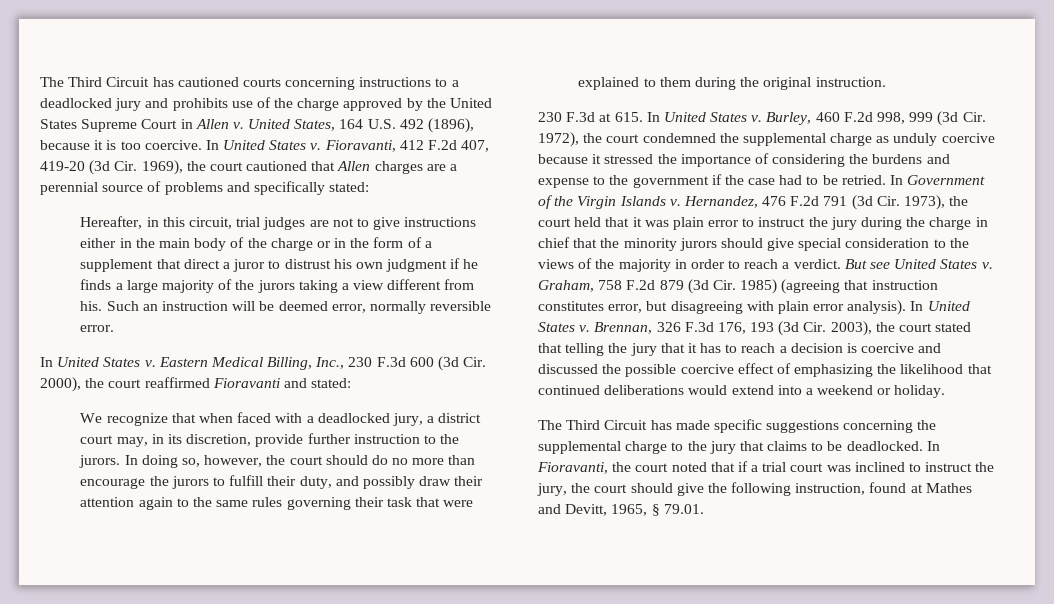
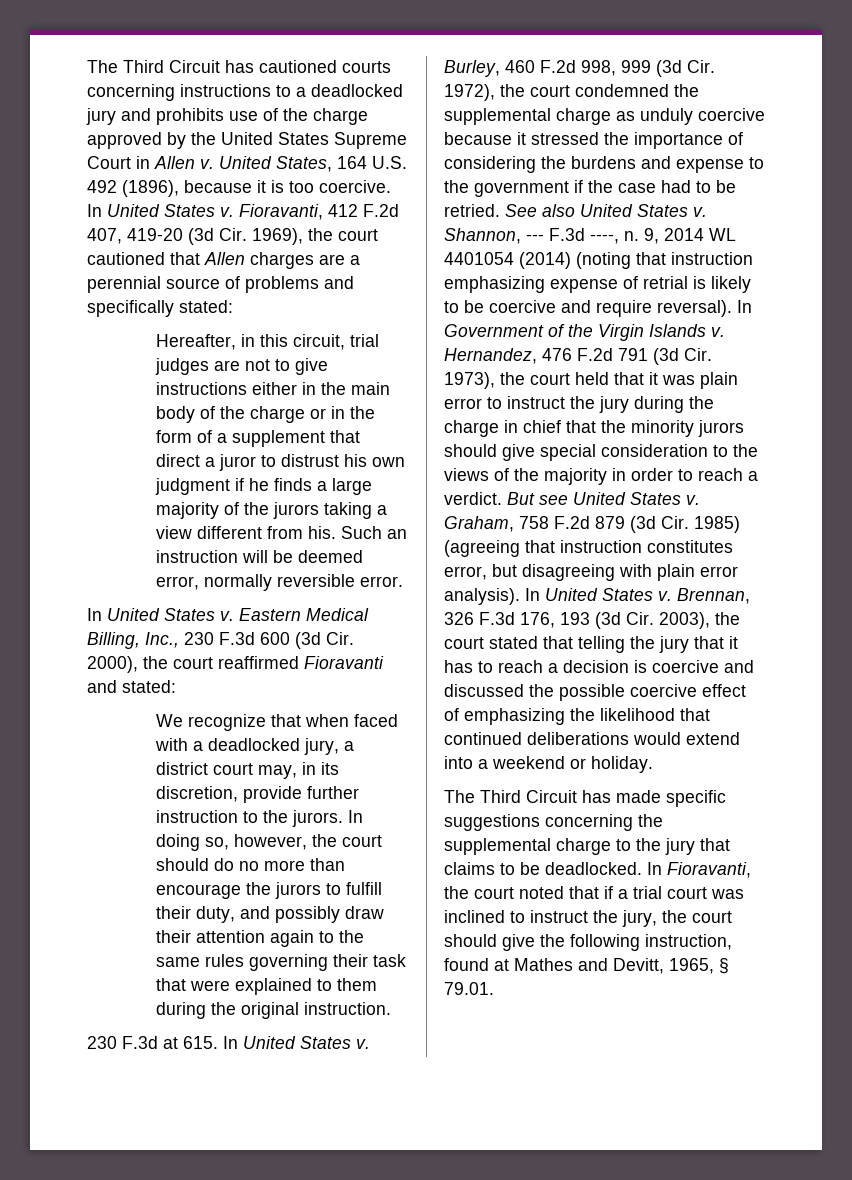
+ See also United States v. Shannon, --- F.3d ----, n. 9, 2014 WL 4401054 (2014) (noting that instruction emphasizing expense of retrial is likely to be coercive and require reversal).

